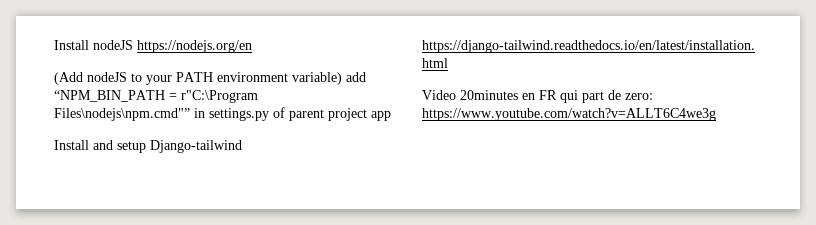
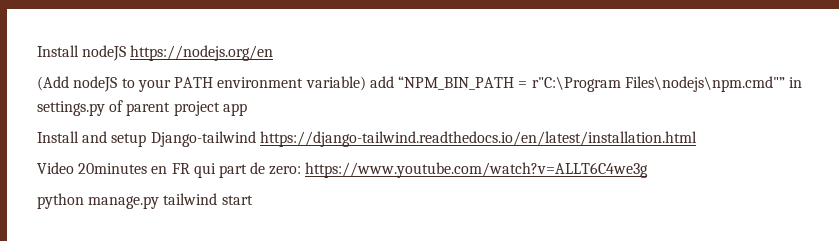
+ python manage.py tailwind start

